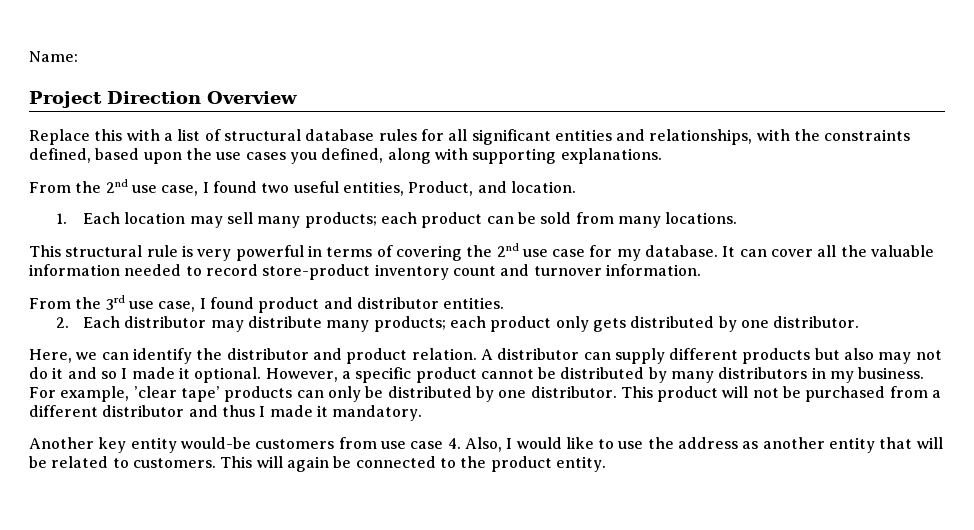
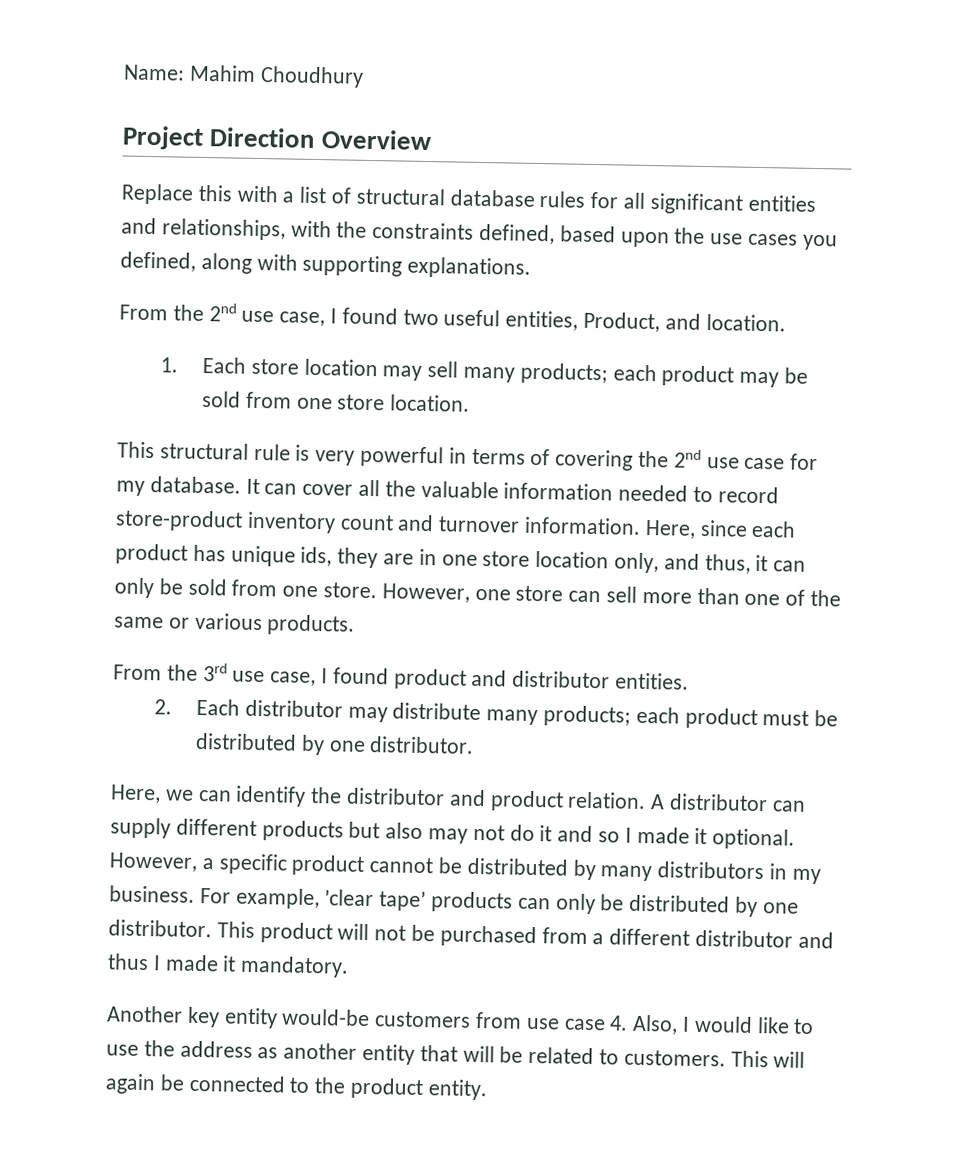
- Name:
+ Name: Mahim Choudhury
- 1. Each location may sell many products; each product can be sold from many locations.
+ 1. Each store location may sell many products; each product may be sold from one store location.
+ Here, since each product has unique ids, they are in one store location only, and thus, it can only be sold from one store. However, one store can sell more than one of the same or various products.
- 2. Each distributor may distribute many products; each product only gets distributed by one distributor.
+ 2. Each distributor may distribute many products; each product must be distributed by one distributor.

